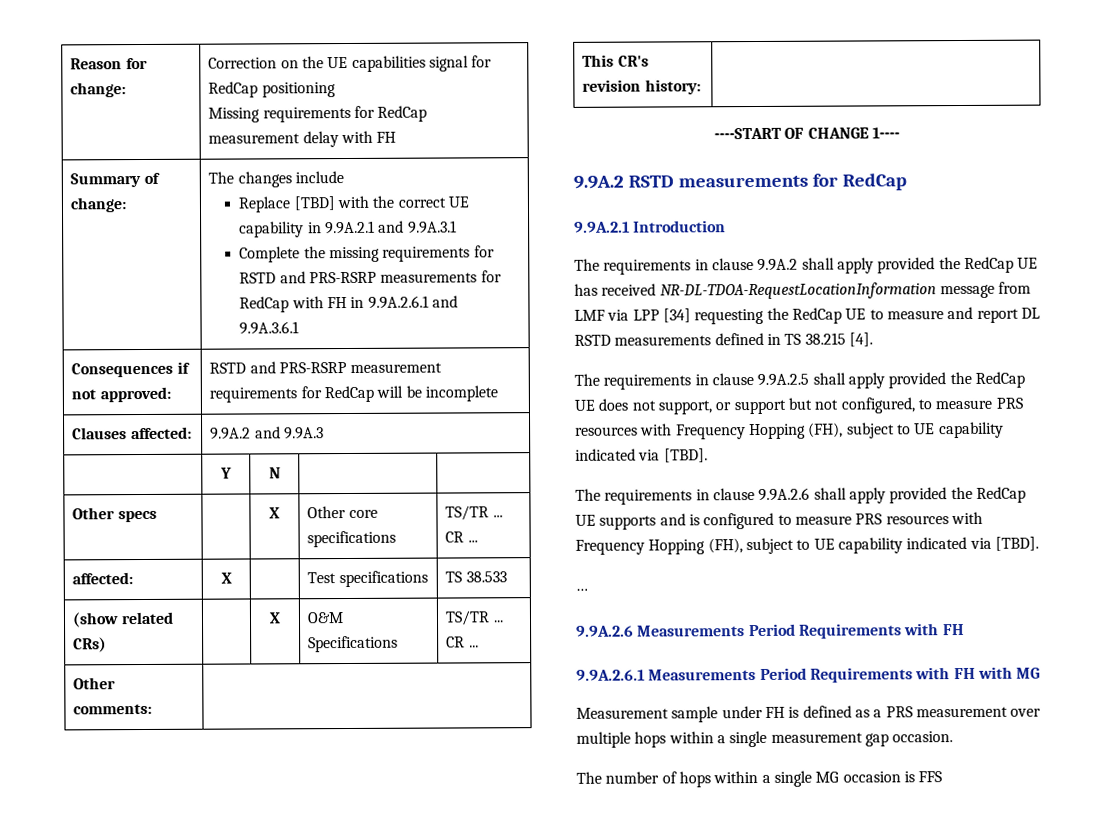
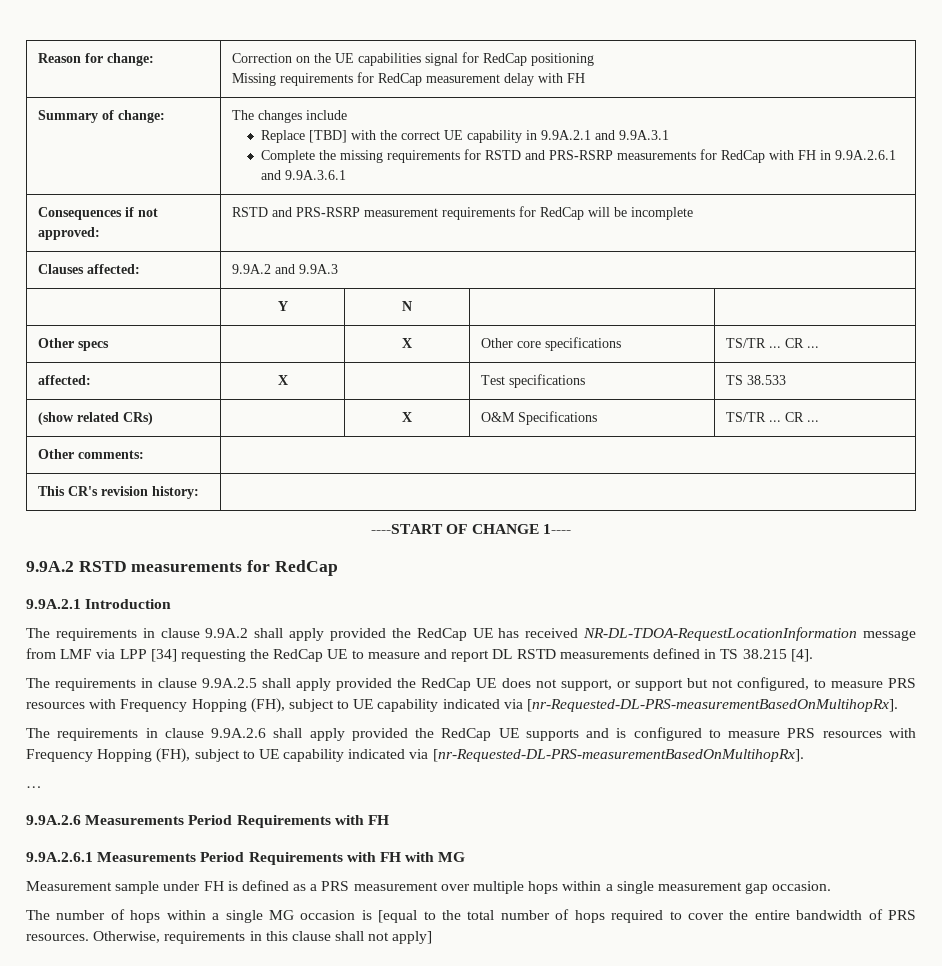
- The requirements in clause 9.9A.2.5 shall apply provided the RedCap UE does not support, or support but not configured, to measure PRS resources with Frequency Hopping (FH), subject to UE capability indicated via [TBD].
+ The requirements in clause 9.9A.2.5 shall apply provided the RedCap UE does not support, or support but not configured, to measure PRS resources with Frequency Hopping (FH), subject to UE capability indicated via [nr-Requested-DL-PRS-measurementBasedOnMultihopRx].
- The requirements in clause 9.9A.2.6 shall apply provided the RedCap UE supports and is configured to measure PRS resources with Frequency Hopping (FH), subject to UE capability indicated via [TBD].
+ The requirements in clause 9.9A.2.6 shall apply provided the RedCap UE supports and is configured to measure PRS resources with Frequency Hopping (FH), subject to UE capability indicated via [nr-Requested-DL-PRS-measurementBasedOnMultihopRx].
- The number of hops within a single MG occasion is FFS
+ The number of hops within a single MG occasion is [equal to the total number of hops required to cover the entire bandwidth of PRS resources. Otherwise, requirements in this clause shall not apply]

